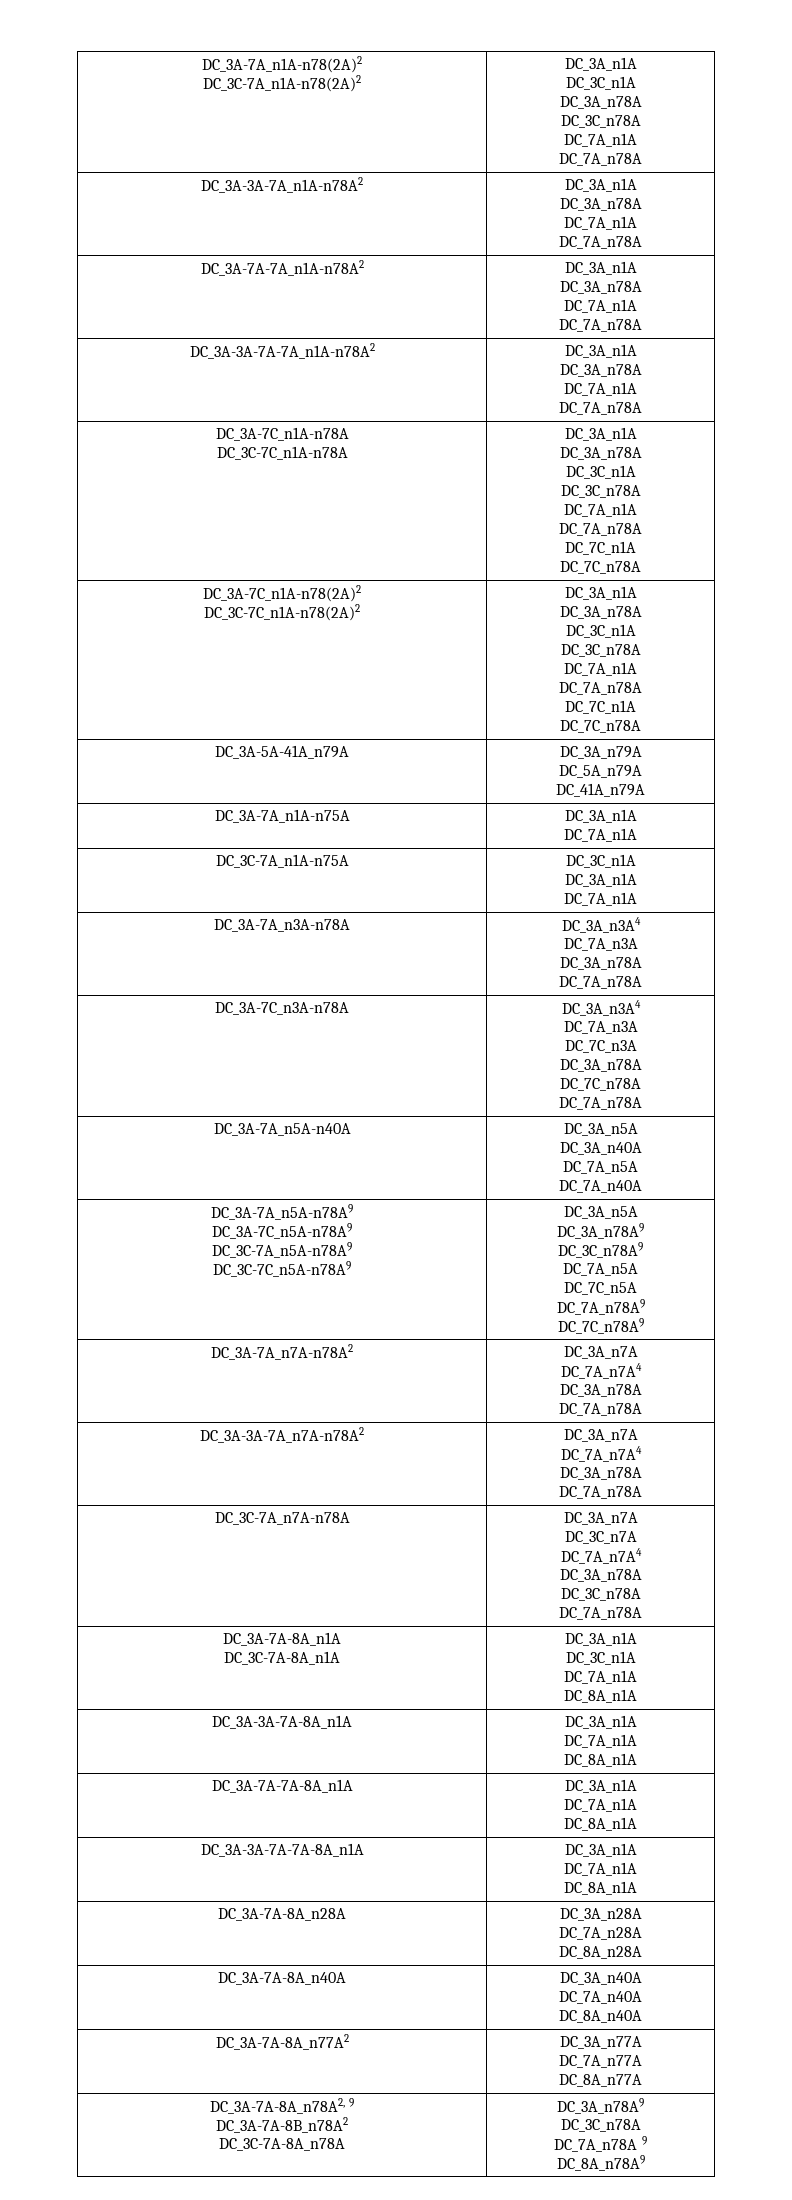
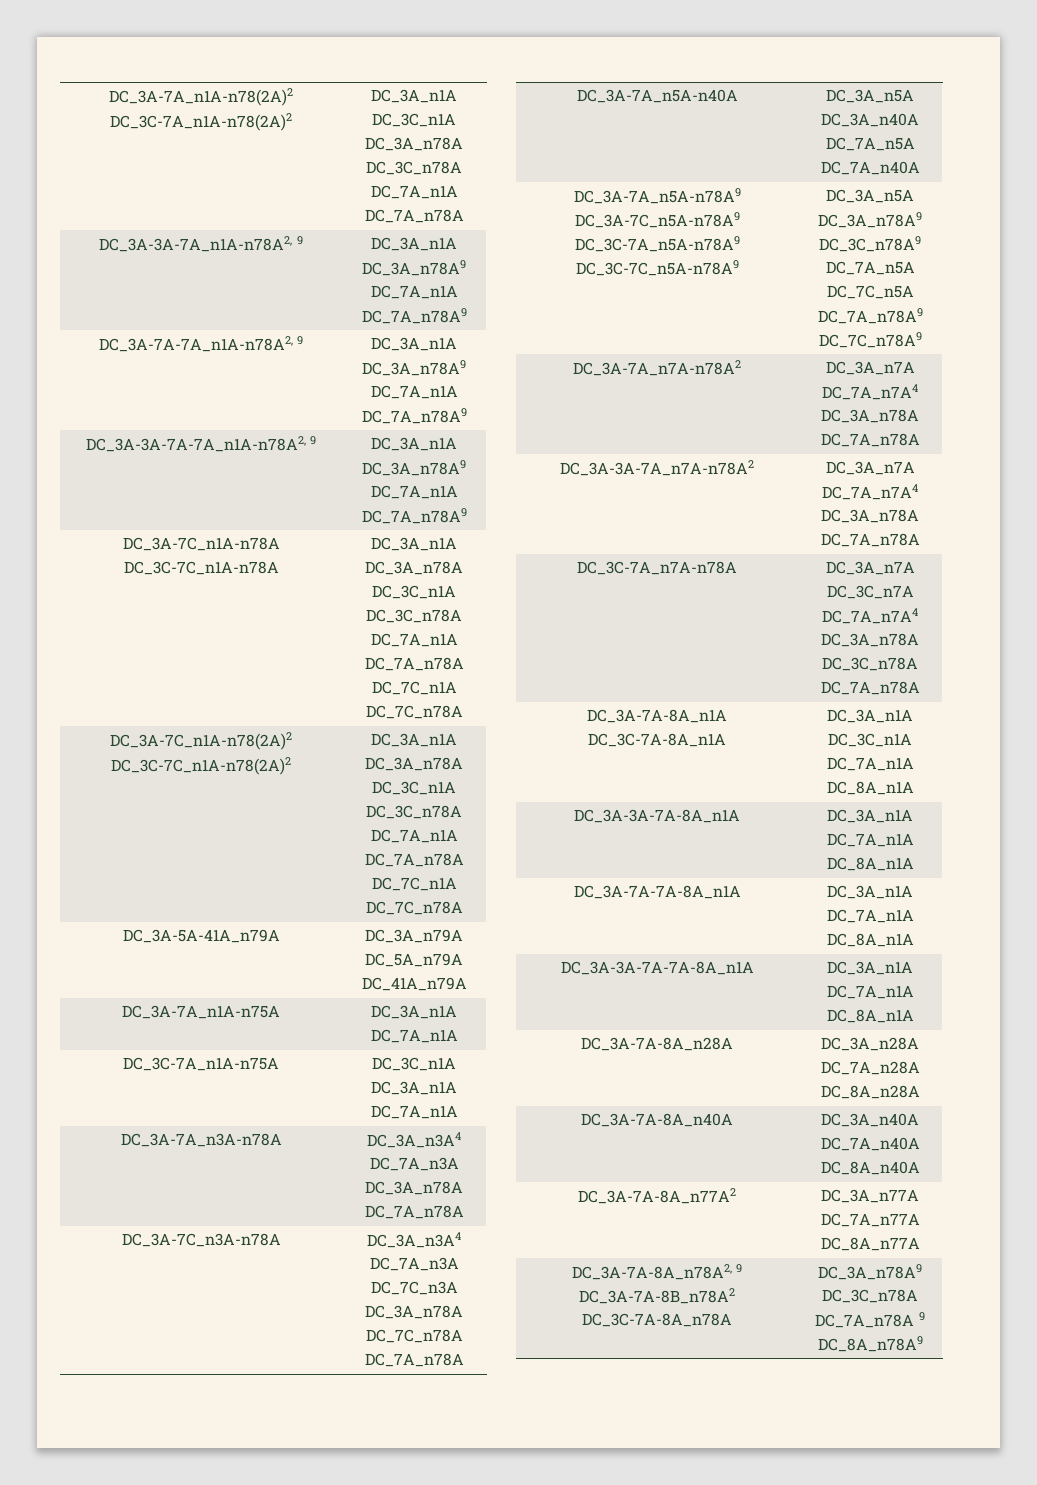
- DC_3A-3A-7A_n1A-n78A2 | DC_3A_n1A
- DC_3A_n78A
+ DC_3A-3A-7A_n1A-n78A2, 9 | DC_3A_n1A
+ DC_3A_n78A9
  DC_7A_n1A
- DC_7A_n78A
- DC_3A-7A-7A_n1A-n78A2 | DC_3A_n1A
- DC_3A_n78A
+ DC_7A_n78A9
+ DC_3A-7A-7A_n1A-n78A2, 9 | DC_3A_n1A
+ DC_3A_n78A9
  DC_7A_n1A
- DC_7A_n78A
- DC_3A-3A-7A-7A_n1A-n78A2 | DC_3A_n1A
- DC_3A_n78A
+ DC_7A_n78A9
+ DC_3A-3A-7A-7A_n1A-n78A2, 9 | DC_3A_n1A
+ DC_3A_n78A9
  DC_7A_n1A
- DC_7A_n78A
+ DC_7A_n78A9

